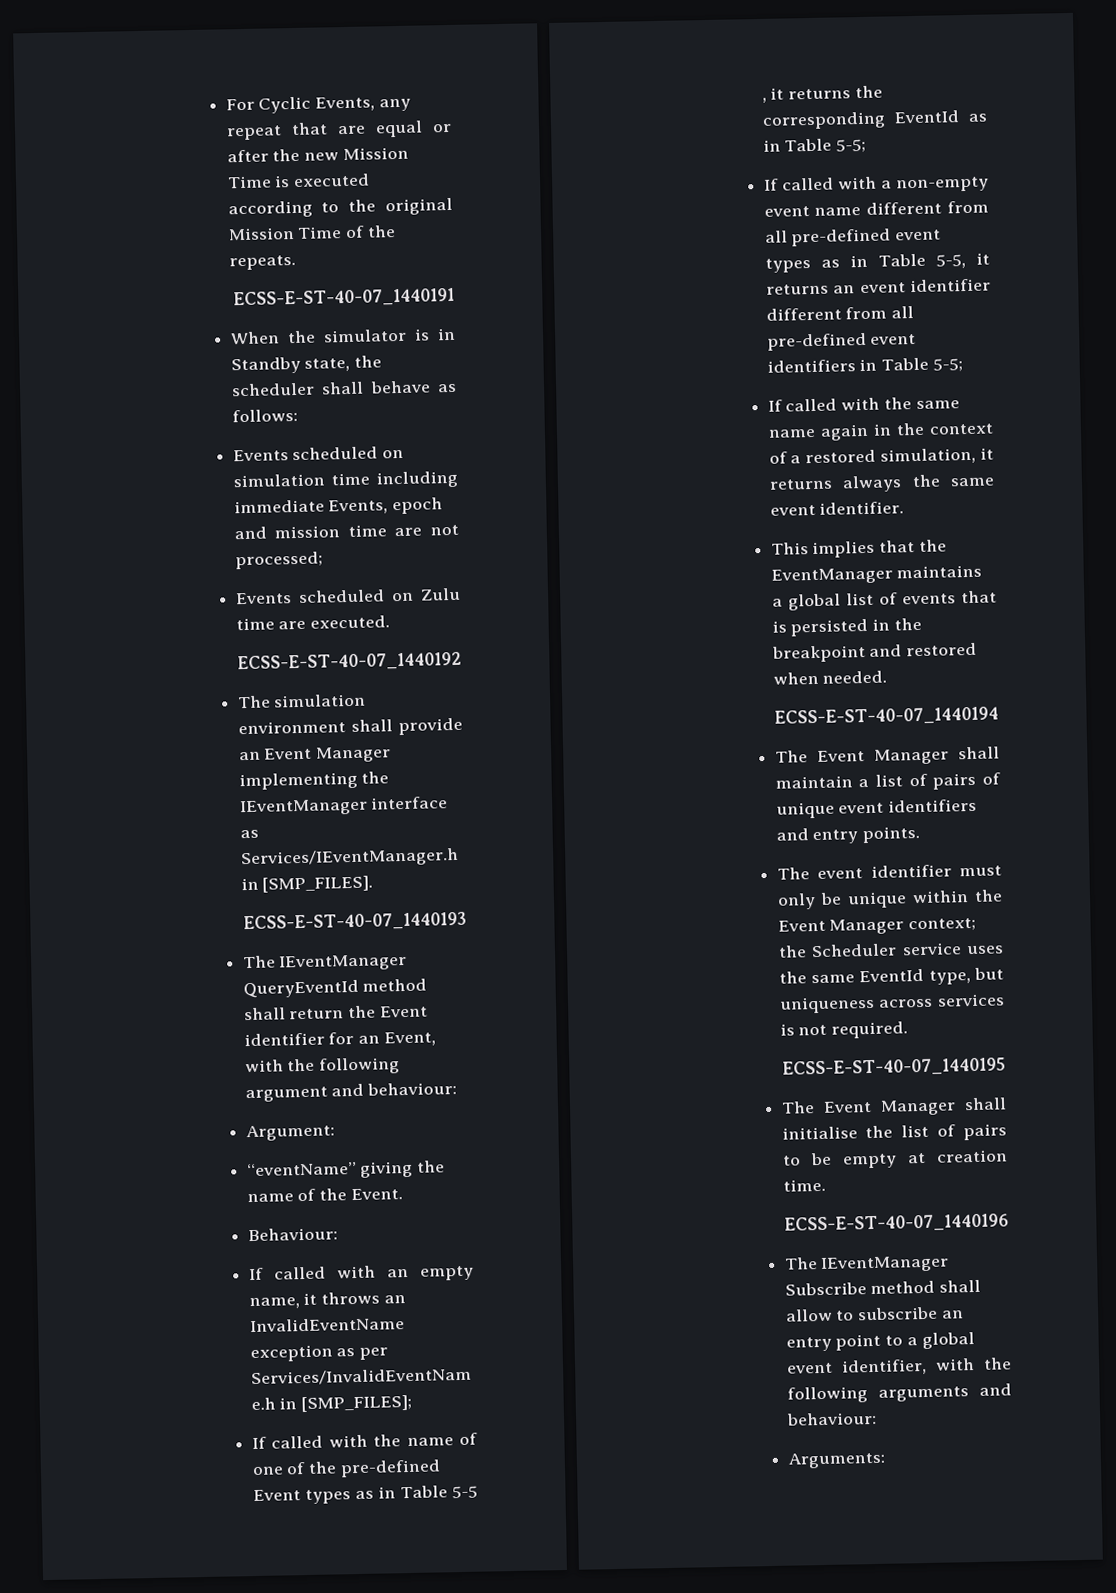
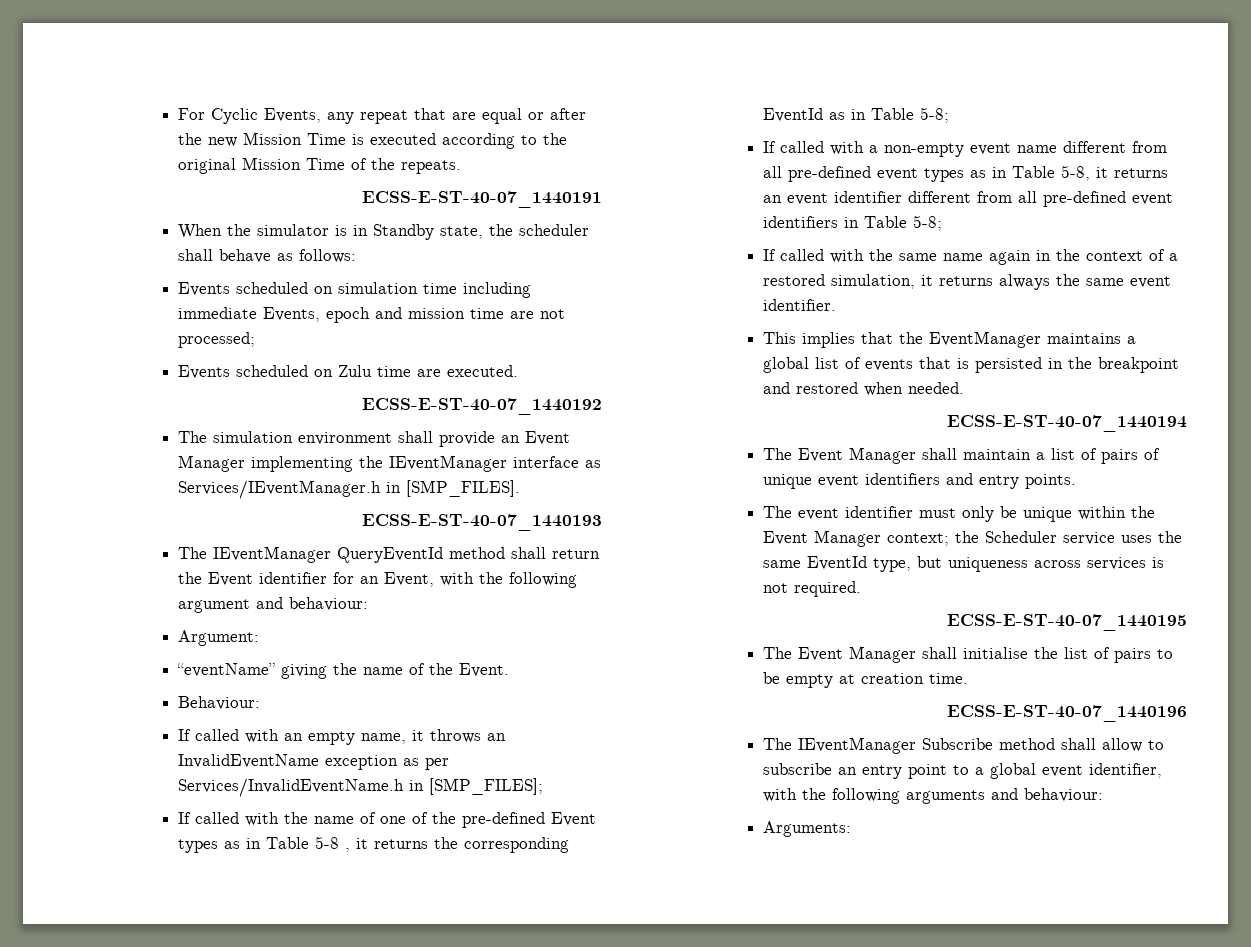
- If called with the name of one of the pre-defined Event types as in Table 5-5 , it returns the corresponding EventId as in Table 5-5;
+ If called with the name of one of the pre-defined Event types as in Table 5-8 , it returns the corresponding EventId as in Table 5-8;
- If called with a non-empty event name different from all pre-defined event types as in Table 5-5, it returns an event identifier different from all pre-defined event identifiers in Table 5-5;
+ If called with a non-empty event name different from all pre-defined event types as in Table 5-8, it returns an event identifier different from all pre-defined event identifiers in Table 5-8;

